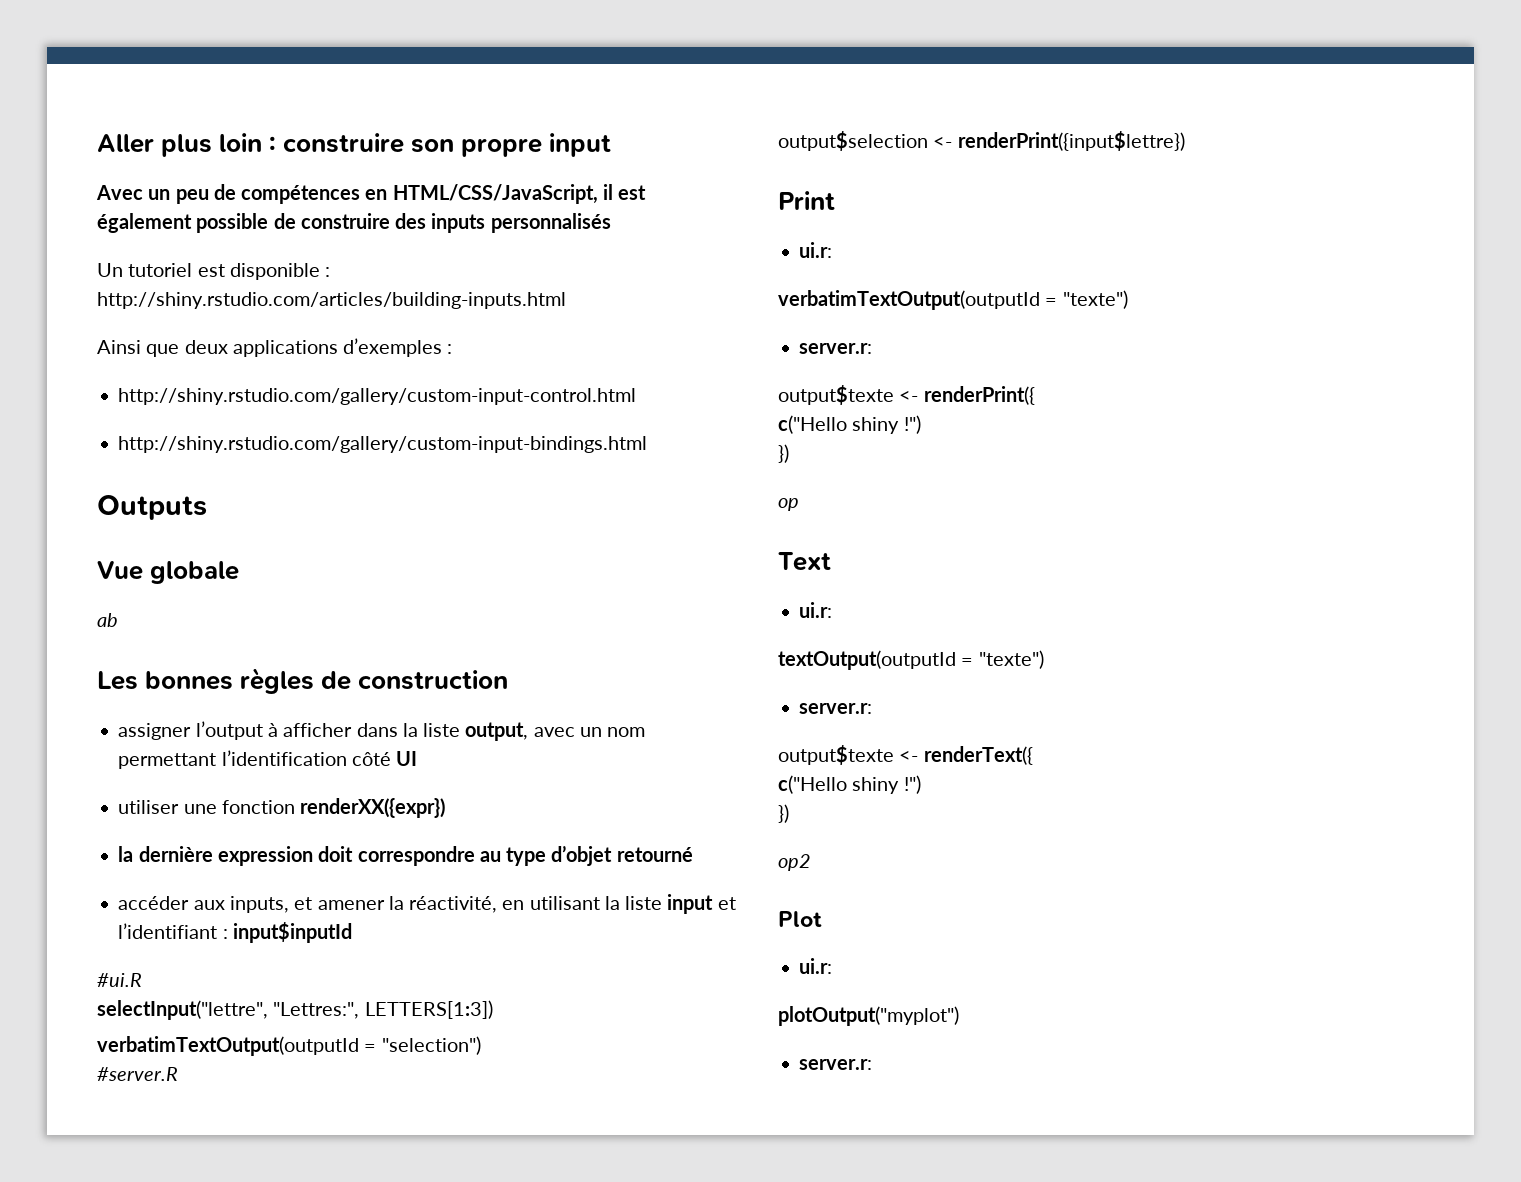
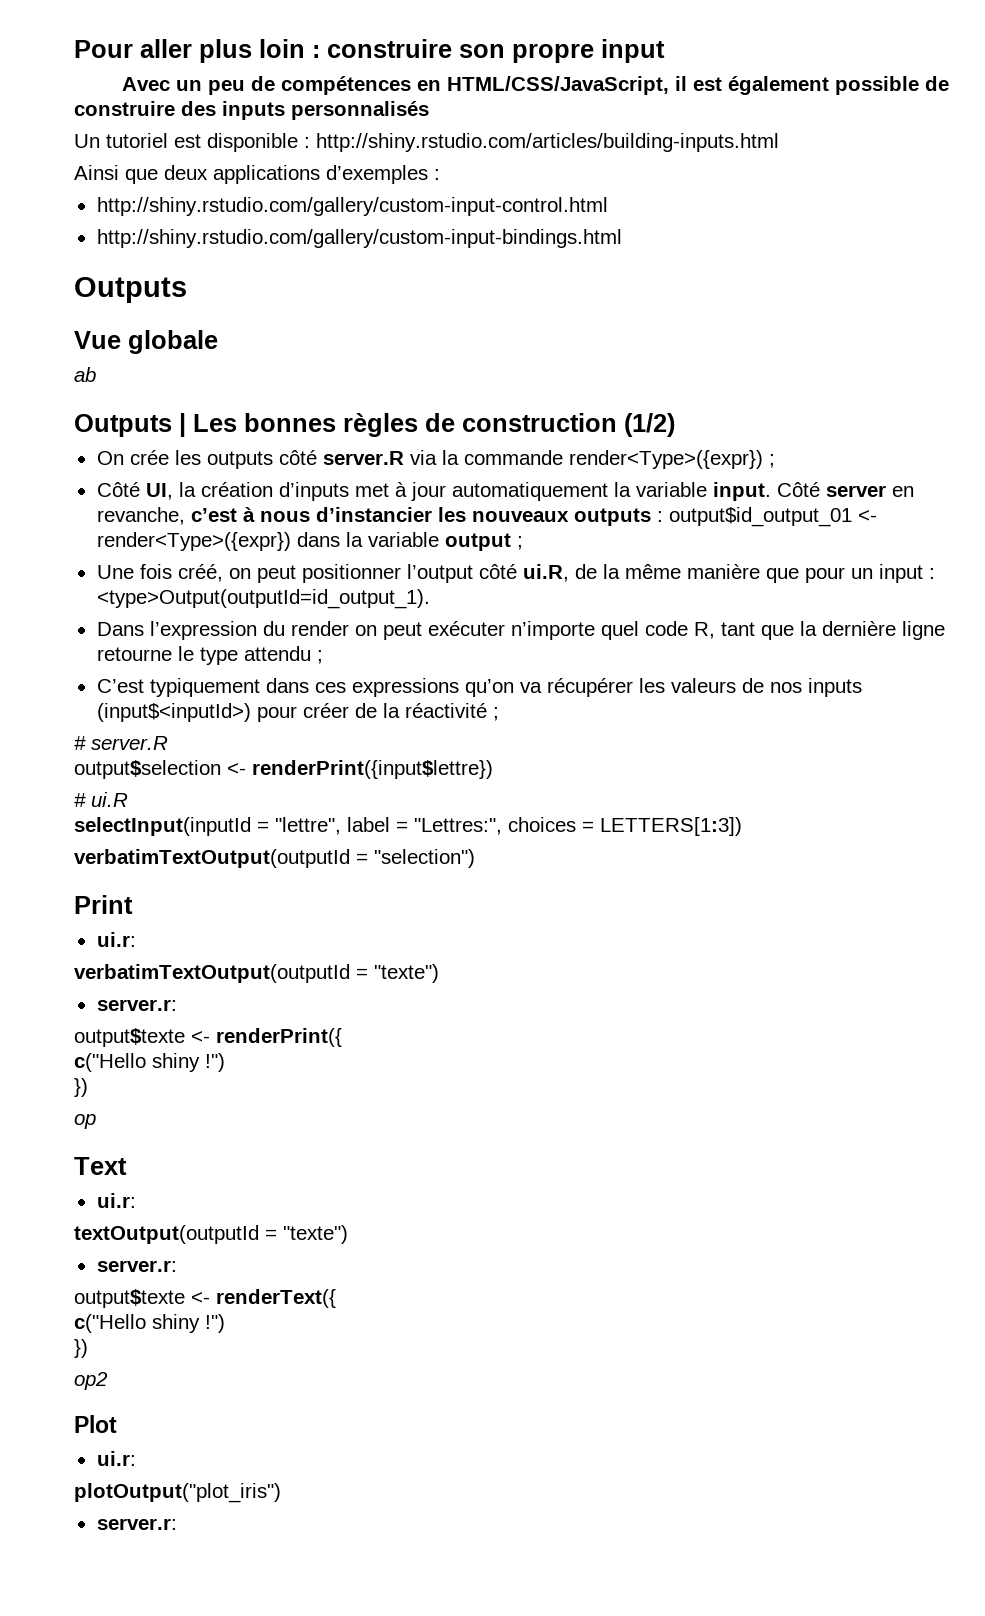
- Aller plus loin : construire son propre input
+ Pour aller plus loin : construire son propre input
- Les bonnes règles de construction
- assigner l’output à afficher dans la liste output, avec un nom permettant l’identification côté UI
- utiliser une fonction renderXX({expr})
- la dernière expression doit correspondre au type d’objet retourné
- accéder aux inputs, et amener la réactivité, en utilisant la liste input et l’identifiant : input$inputId
- #ui.R
- selectInput("lettre", "Lettres:", LETTERS[1:3])
+ Outputs | Les bonnes règles de construction (1/2)
+ On crée les outputs côté server.R via la commande render<Type>({expr}) ;
+ Côté UI, la création d’inputs met à jour automatiquement la variable input. Côté server en revanche, c’est à nous d’instancier les nouveaux outputs : output$id_output_01 <- render<Type>({expr}) dans la variable output ;
+ Une fois créé, on peut positionner l’output côté ui.R, de la même manière que pour un input : <type>Output(outputId=id_output_1).
+ Dans l’expression du render on peut exécuter n’importe quel code R, tant que la dernière ligne retourne le type attendu ;
+ C’est typiquement dans ces expressions qu’on va récupérer les valeurs de nos inputs (input$<inputId>) pour créer de la réactivité ;
+ # server.R
+ output$selection <- renderPrint({input$lettre})
+ # ui.R
+ selectInput(inputId = "lettre", label = "Lettres:", choices = LETTERS[1:3])
- #server.R
- output$selection <- renderPrint({input$lettre})
- plotOutput("myplot")
+ plotOutput("plot_iris")

